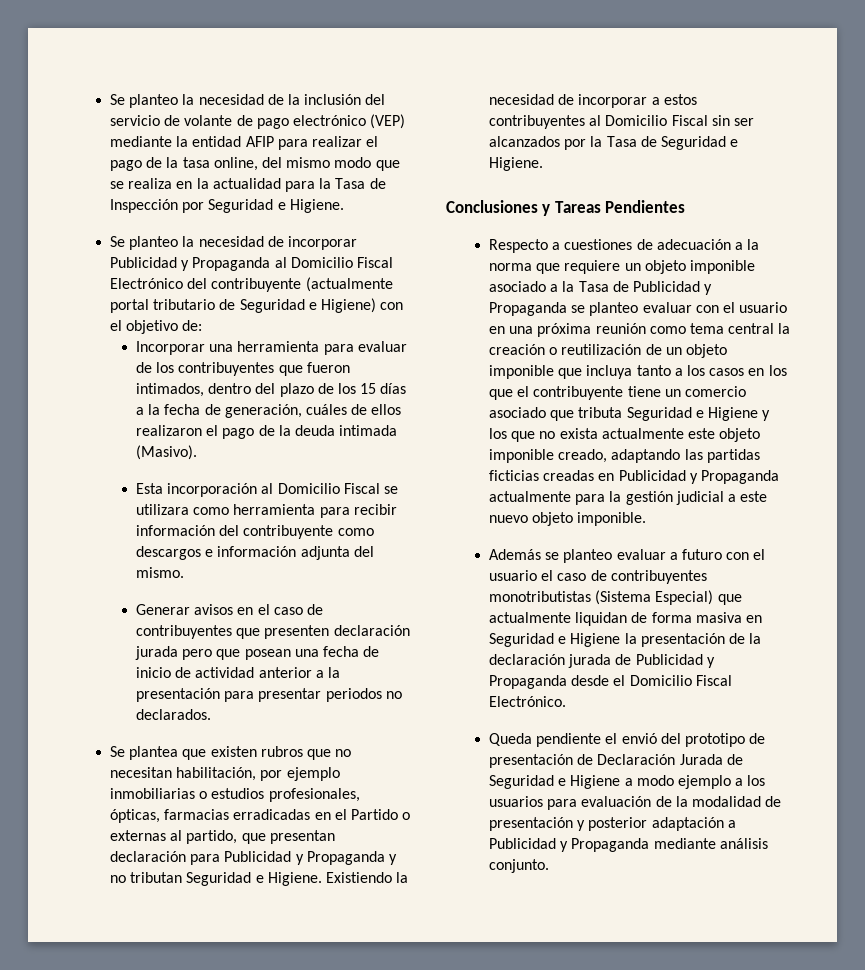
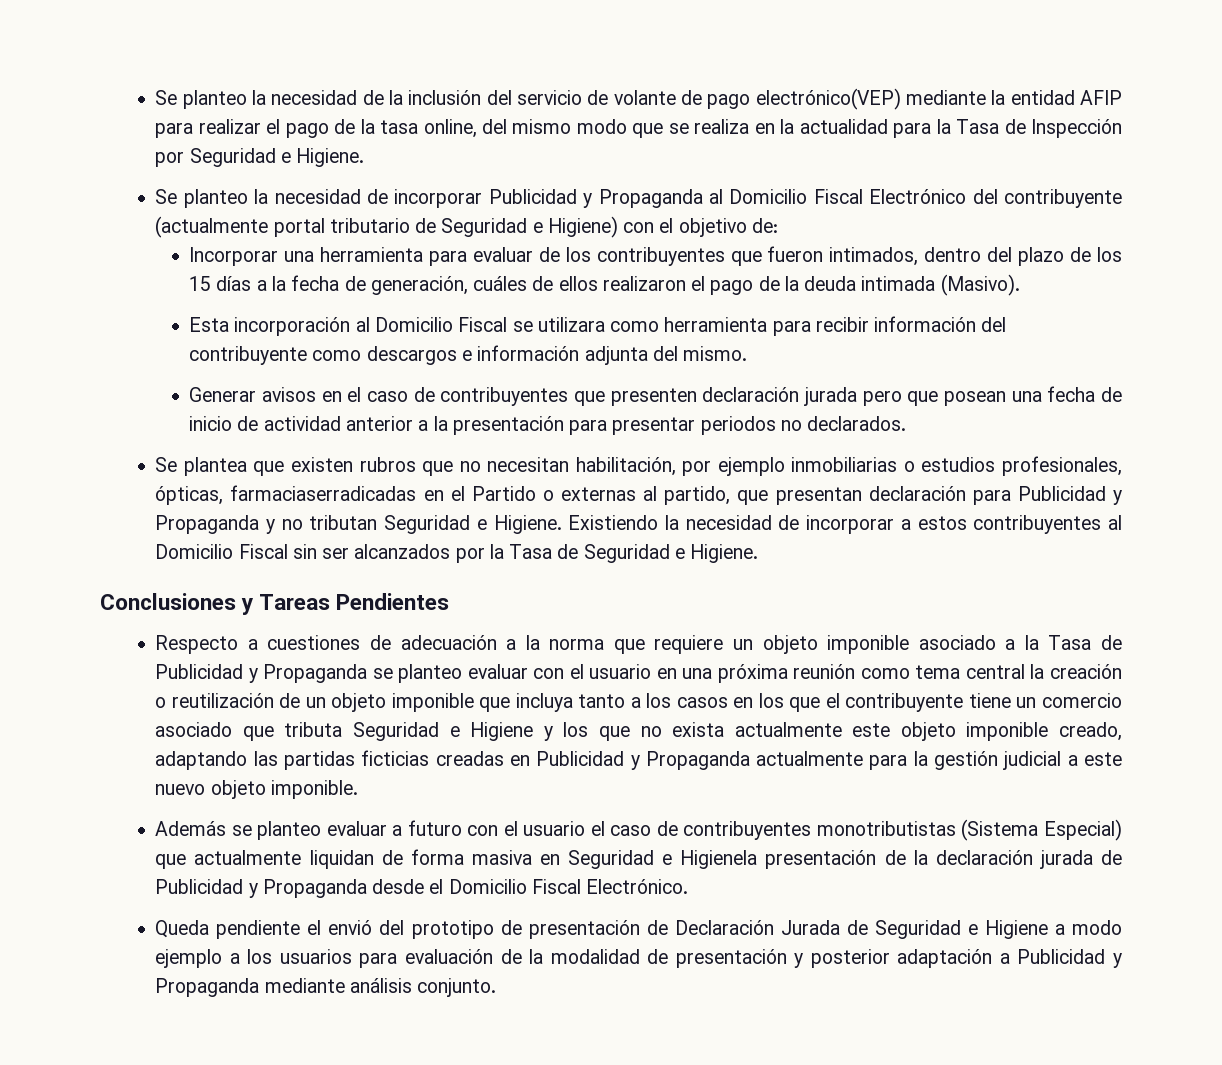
- Se planteo la necesidad de la inclusión del servicio de volante de pago electrónico (VEP) mediante la entidad AFIP para realizar el pago de la tasa online, del mismo modo que se realiza en la actualidad para la Tasa de Inspección por Seguridad e Higiene.
+ Se planteo la necesidad de la inclusión del servicio de volante de pago electrónico(VEP) mediante la entidad AFIP para realizar el pago de la tasa online, del mismo modo que se realiza en la actualidad para la Tasa de Inspección por Seguridad e Higiene.
- Se plantea que existen rubros que no necesitan habilitación, por ejemplo inmobiliarias o estudios profesionales, ópticas, farmacias erradicadas en el Partido o externas al partido, que presentan declaración para Publicidad y Propaganda y no tributan Seguridad e Higiene.
+ Se plantea que existen rubros que no necesitan habilitación, por ejemplo inmobiliarias o estudios profesionales, ópticas, farmaciaserradicadas en el Partido o externas al partido, que presentan declaración para Publicidad y Propaganda y no tributan Seguridad e Higiene.
- Además se planteo evaluar a futuro con el usuario el caso de contribuyentes monotributistas (Sistema Especial) que actualmente liquidan de forma masiva en Seguridad e Higiene la presentación de la declaración jurada de Publicidad y Propaganda desde el Domicilio Fiscal Electrónico.
+ Además se planteo evaluar a futuro con el usuario el caso de contribuyentes monotributistas (Sistema Especial) que actualmente liquidan de forma masiva en Seguridad e Higienela presentación de la declaración jurada de Publicidad y Propaganda desde el Domicilio Fiscal Electrónico.

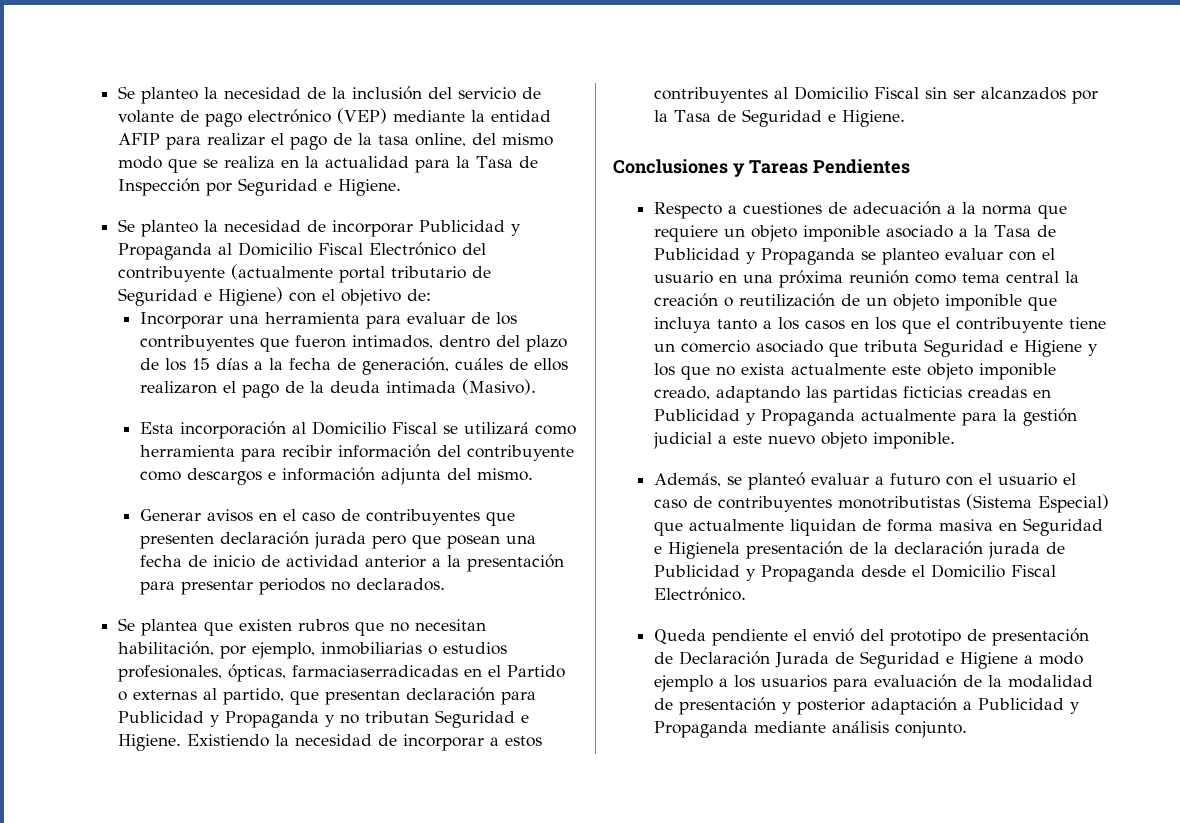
- Se planteo la necesidad de la inclusión del servicio de volante de pago electrónico(VEP) mediante la entidad AFIP para realizar el pago de la tasa online, del mismo modo que se realiza en la actualidad para la Tasa de Inspección por Seguridad e Higiene.
+ Se planteo la necesidad de la inclusión del servicio de volante de pago electrónico (VEP) mediante la entidad AFIP para realizar el pago de la tasa online, del mismo modo que se realiza en la actualidad para la Tasa de Inspección por Seguridad e Higiene.
- Esta incorporación al Domicilio Fiscal se utilizara como herramienta para recibir información del contribuyente como descargos e información adjunta del mismo.
+ Esta incorporación al Domicilio Fiscal se utilizará como herramienta para recibir información del contribuyente como descargos e información adjunta del mismo.
- Se plantea que existen rubros que no necesitan habilitación, por ejemplo inmobiliarias o estudios profesionales, ópticas, farmaciaserradicadas en el Partido o externas al partido, que presentan declaración para Publicidad y Propaganda y no tributan Seguridad e Higiene.
+ Se plantea que existen rubros que no necesitan habilitación, por ejemplo, inmobiliarias o estudios profesionales, ópticas, farmaciaserradicadas en el Partido o externas al partido, que presentan declaración para Publicidad y Propaganda y no tributan Seguridad e Higiene.
- Además se planteo evaluar a futuro con el usuario el caso de contribuyentes monotributistas (Sistema Especial) que actualmente liquidan de forma masiva en Seguridad e Higienela presentación de la declaración jurada de Publicidad y Propaganda desde el Domicilio Fiscal Electrónico.
+ Además, se planteó evaluar a futuro con el usuario el caso de contribuyentes monotributistas (Sistema Especial) que actualmente liquidan de forma masiva en Seguridad e Higienela presentación de la declaración jurada de Publicidad y Propaganda desde el Domicilio Fiscal Electrónico.

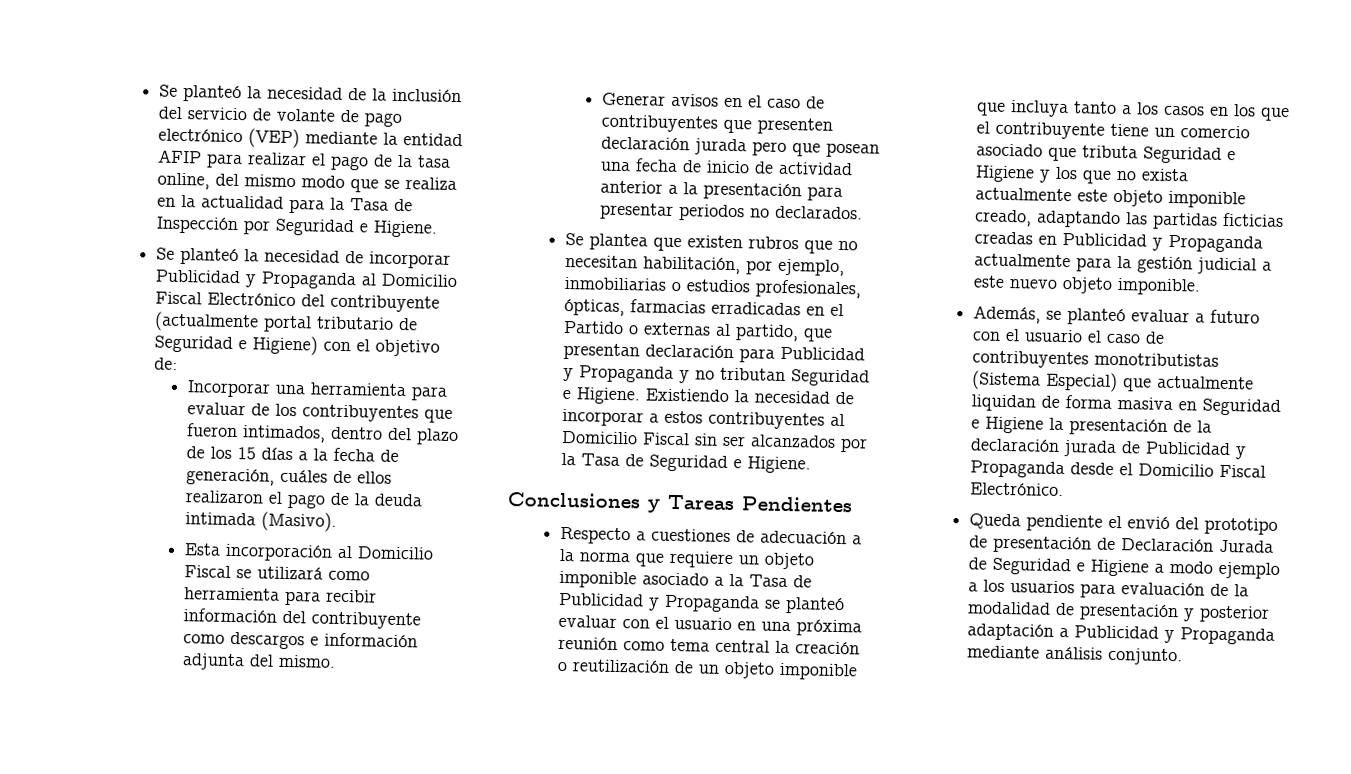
- Se planteo la necesidad de la inclusión del servicio de volante de pago electrónico (VEP) mediante la entidad AFIP para realizar el pago de la tasa online, del mismo modo que se realiza en la actualidad para la Tasa de Inspección por Seguridad e Higiene.
+ Se planteó la necesidad de la inclusión del servicio de volante de pago electrónico (VEP) mediante la entidad AFIP para realizar el pago de la tasa online, del mismo modo que se realiza en la actualidad para la Tasa de Inspección por Seguridad e Higiene.
- Se planteo la necesidad de incorporar Publicidad y Propaganda al Domicilio Fiscal Electrónico del contribuyente (actualmente portal tributario de Seguridad e Higiene) con el objetivo de:
+ Se planteó la necesidad de incorporar Publicidad y Propaganda al Domicilio Fiscal Electrónico del contribuyente (actualmente portal tributario de Seguridad e Higiene) con el objetivo de:
- Se plantea que existen rubros que no necesitan habilitación, por ejemplo, inmobiliarias o estudios profesionales, ópticas, farmaciaserradicadas en el Partido o externas al partido, que presentan declaración para Publicidad y Propaganda y no tributan Seguridad e Higiene.
+ Se plantea que existen rubros que no necesitan habilitación, por ejemplo, inmobiliarias o estudios profesionales, ópticas, farmacias erradicadas en el Partido o externas al partido, que presentan declaración para Publicidad y Propaganda y no tributan Seguridad e Higiene.
- Respecto a cuestiones de adecuación a la norma que requiere un objeto imponible asociado a la Tasa de Publicidad y Propaganda se planteo evaluar con el usuario en una próxima reunión como tema central la creación o reutilización de un objeto imponible que incluya tanto a los casos en los que el contribuyente tiene un comercio asociado que tributa Seguridad e Higiene y los que no exista actualmente este objeto imponible creado, adaptando las partidas ficticias creadas en Publicidad y Propaganda actualmente para la gestión judicial a este nuevo objeto imponible.
+ Respecto a cuestiones de adecuación a la norma que requiere un objeto imponible asociado a la Tasa de Publicidad y Propaganda se planteó evaluar con el usuario en una próxima reunión como tema central la creación o reutilización de un objeto imponible que incluya tanto a los casos en los que el contribuyente tiene un comercio asociado que tributa Seguridad e Higiene y los que no exista actualmente este objeto imponible creado, adaptando las partidas ficticias creadas en Publicidad y Propaganda actualmente para la gestión judicial a este nuevo objeto imponible.
- Además, se planteó evaluar a futuro con el usuario el caso de contribuyentes monotributistas (Sistema Especial) que actualmente liquidan de forma masiva en Seguridad e Higienela presentación de la declaración jurada de Publicidad y Propaganda desde el Domicilio Fiscal Electrónico.
+ Además, se planteó evaluar a futuro con el usuario el caso de contribuyentes monotributistas (Sistema Especial) que actualmente liquidan de forma masiva en Seguridad e Higiene la presentación de la declaración jurada de Publicidad y Propaganda desde el Domicilio Fiscal Electrónico.

